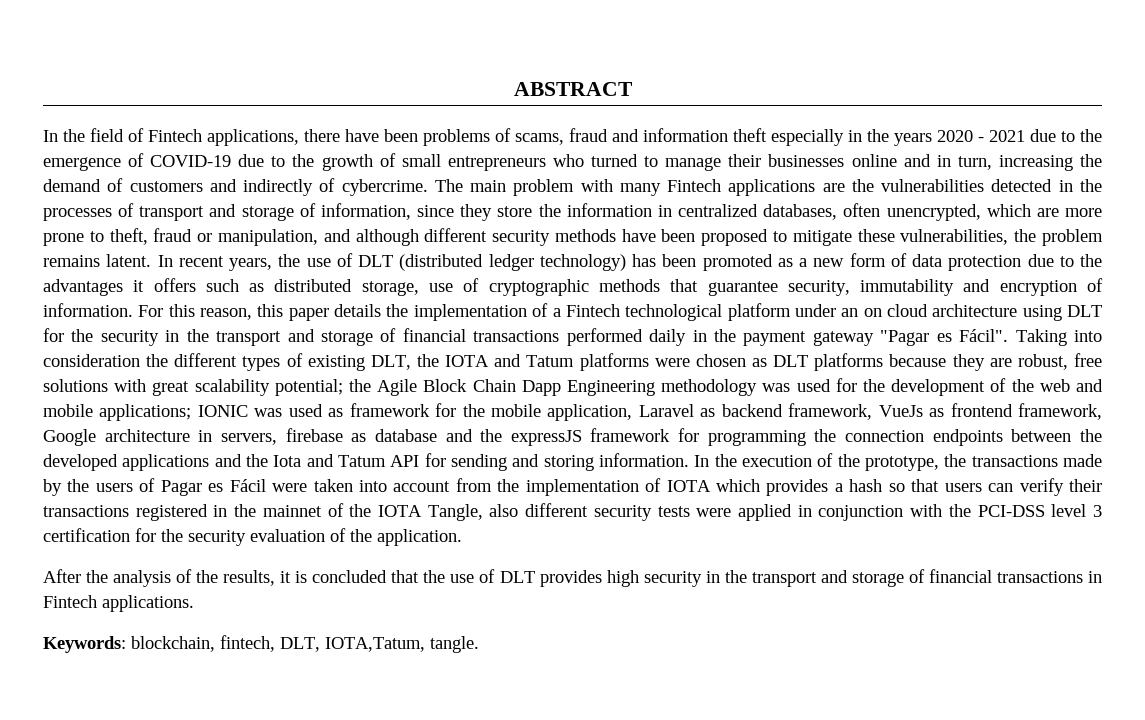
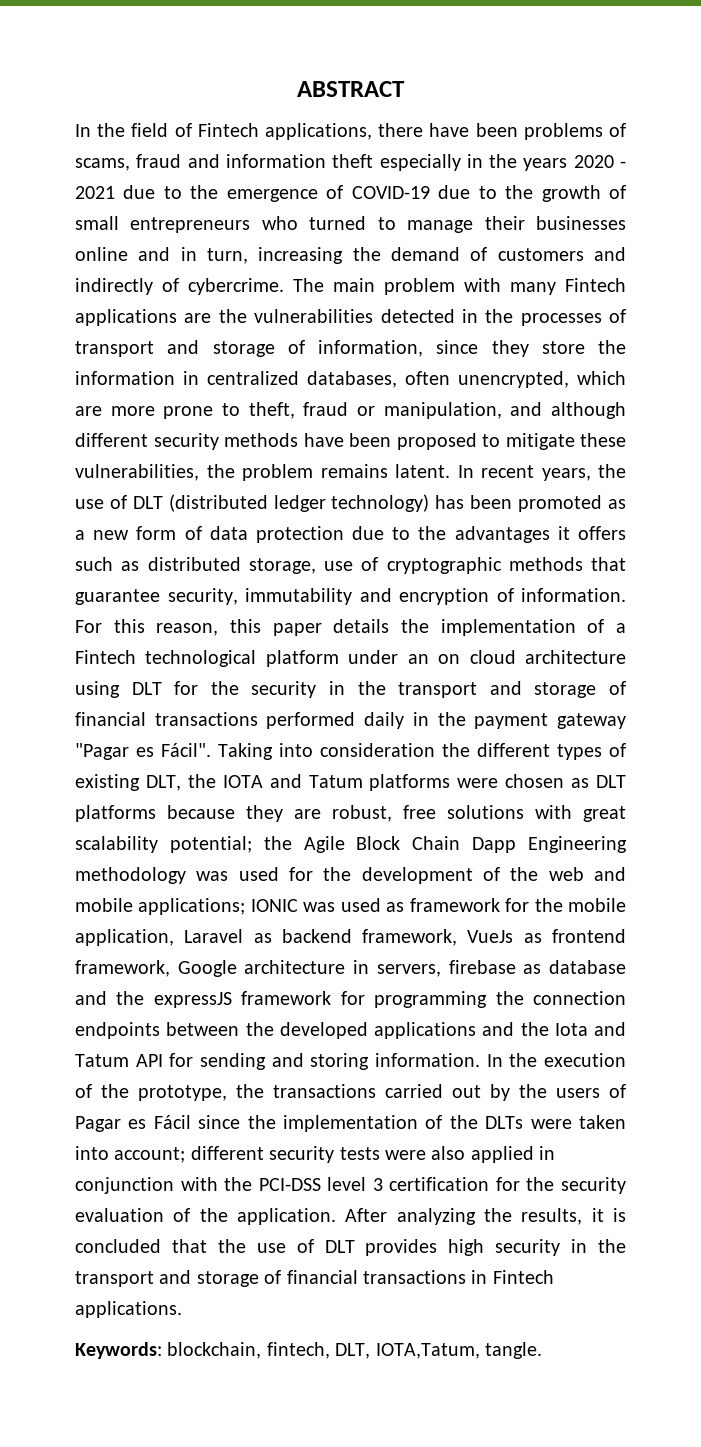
- In the execution of the prototype, the transactions made by the users of Pagar es Fácil were taken into account from the implementation of IOTA which provides a hash so that users can verify their transactions registered in the mainnet of the IOTA Tangle, also different security tests were applied in conjunction with the PCI-DSS level 3 certification for the security evaluation of the application.
- After the analysis of the results, it is concluded that the use of DLT provides high security in the transport and storage of financial transactions in Fintech applications.
+ In the execution of the prototype, the transactions carried out by the users of Pagar es Fácil since the implementation of the DLTs were taken into account; different security tests were also applied in conjunction with the PCI-DSS level 3 certification for the security evaluation of the application. After analyzing the results, it is concluded that the use of DLT provides high security in the transport and storage of financial transactions in Fintech applications.

